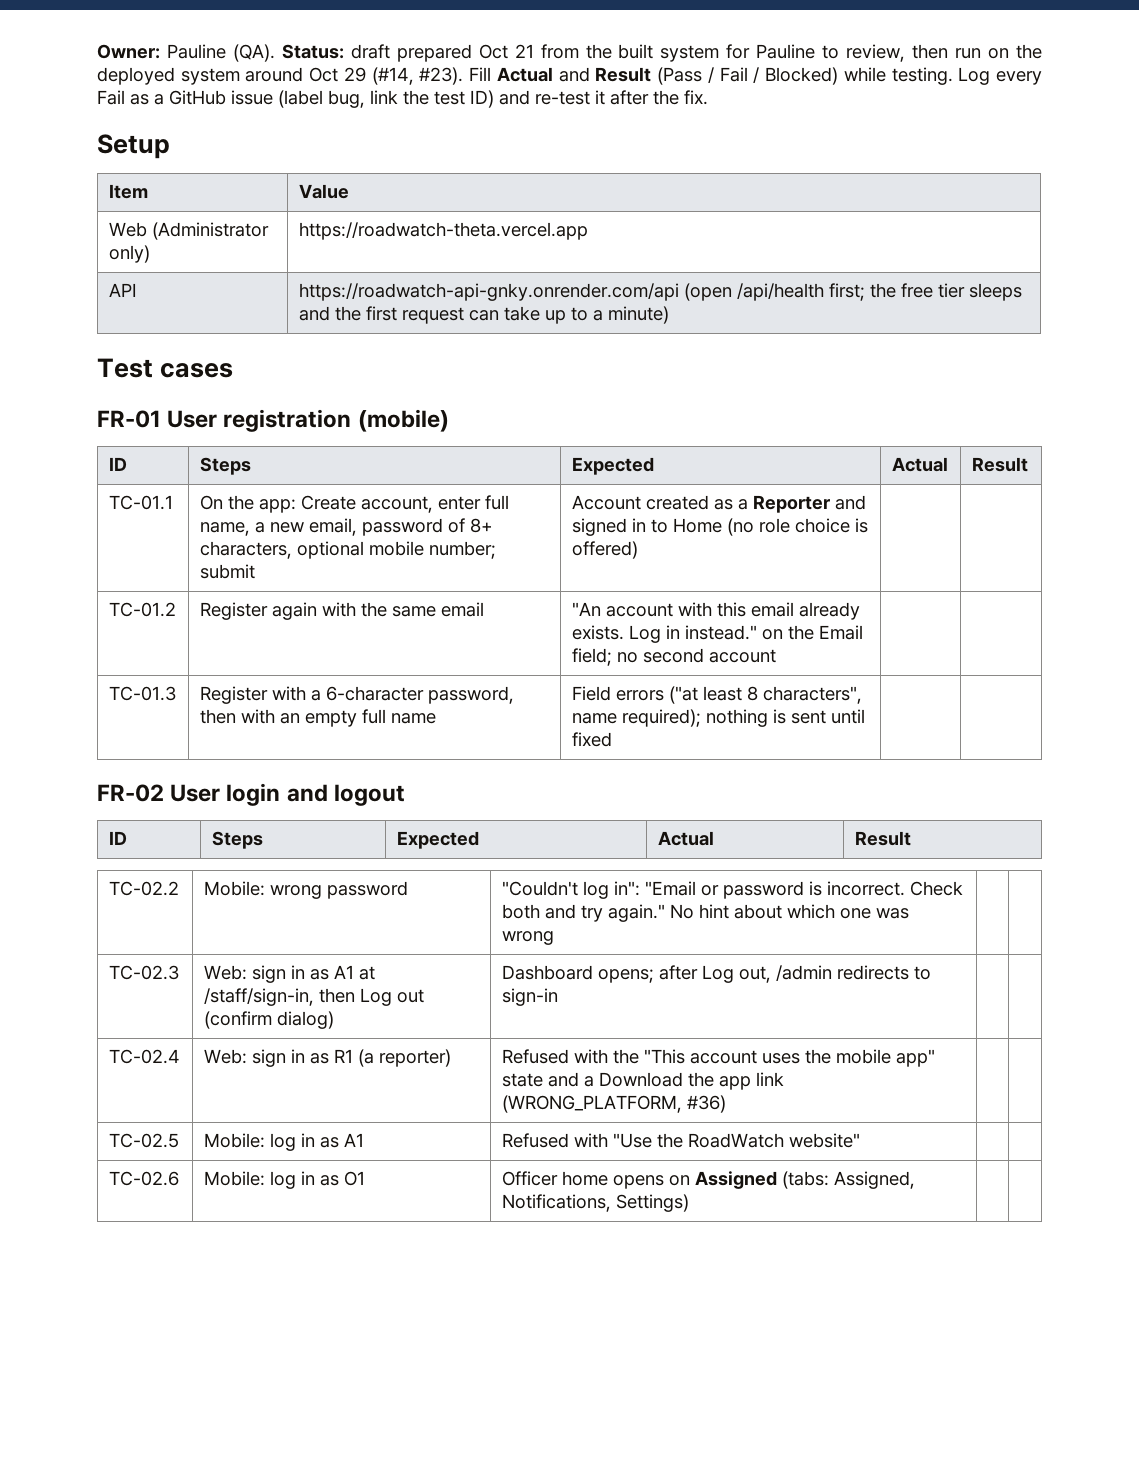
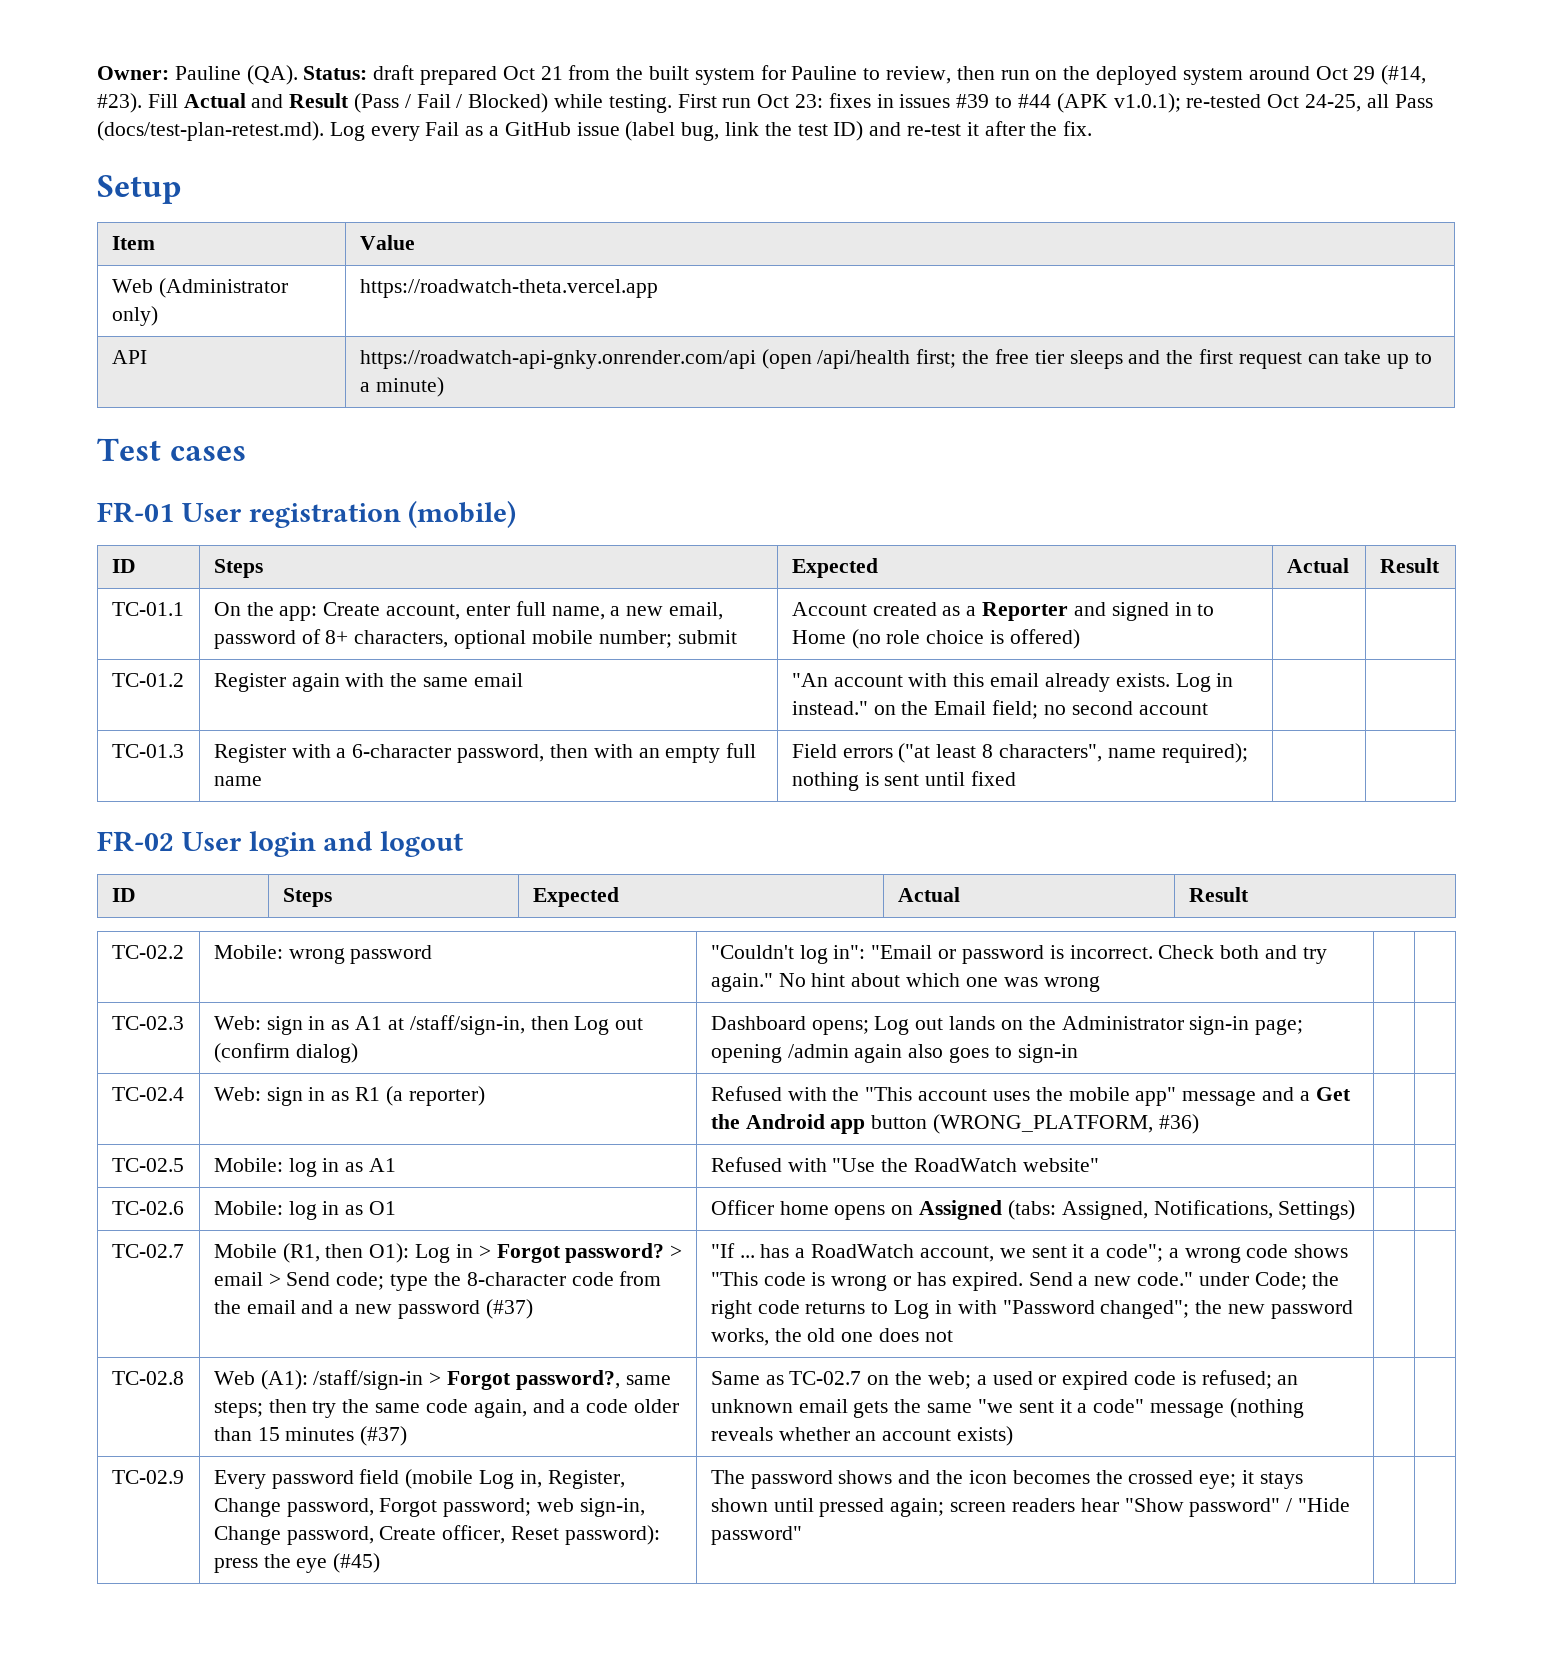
- Log every Fail as a GitHub issue (label bug, link the test ID) and re-test it after the fix.
+ First run Oct 23: fixes in issues #39 to #44 (APK v1.0.1); re-tested Oct 24-25, all Pass (docs/test-plan-retest.md). Log every Fail as a GitHub issue (label bug, link the test ID) and re-test it after the fix.
- TC-02.3 | Web: sign in as A1 at /staff/sign-in, then Log out (confirm dialog) | Dashboard opens; after Log out, /admin redirects to sign-in | |
+ TC-02.3 | Web: sign in as A1 at /staff/sign-in, then Log out (confirm dialog) | Dashboard opens; Log out lands on the Administrator sign-in page; opening /admin again also goes to sign-in | |
- TC-02.4 | Web: sign in as R1 (a reporter) | Refused with the "This account uses the mobile app" state and a Download the app link (WRONG_PLATFORM, #36) | |
+ TC-02.4 | Web: sign in as R1 (a reporter) | Refused with the "This account uses the mobile app" message and a Get the Android app button (WRONG_PLATFORM, #36) | |
+ TC-02.7 | Mobile (R1, then O1): Log in > Forgot password? > email > Send code; type the 8-character code from the email and a new password (#37) | "If ... has a RoadWatch account, we sent it a code"; a wrong code shows "This code is wrong or has expired. Send a new code." under Code; the right code returns to Log in with "Password changed"; the new password works, the old one does not | |
+ TC-02.8 | Web (A1): /staff/sign-in > Forgot password?, same steps; then try the same code again, and a code older than 15 minutes (#37) | Same as TC-02.7 on the web; a used or expired code is refused; an unknown email gets the same "we sent it a code" message (nothing reveals whether an account exists) | |
+ TC-02.9 | Every password field (mobile Log in, Register, Change password, Forgot password; web sign-in, Change password, Create officer, Reset password): press the eye (#45) | The password shows and the icon becomes the crossed eye; it stays shown until pressed again; screen readers hear "Show password" / "Hide password"

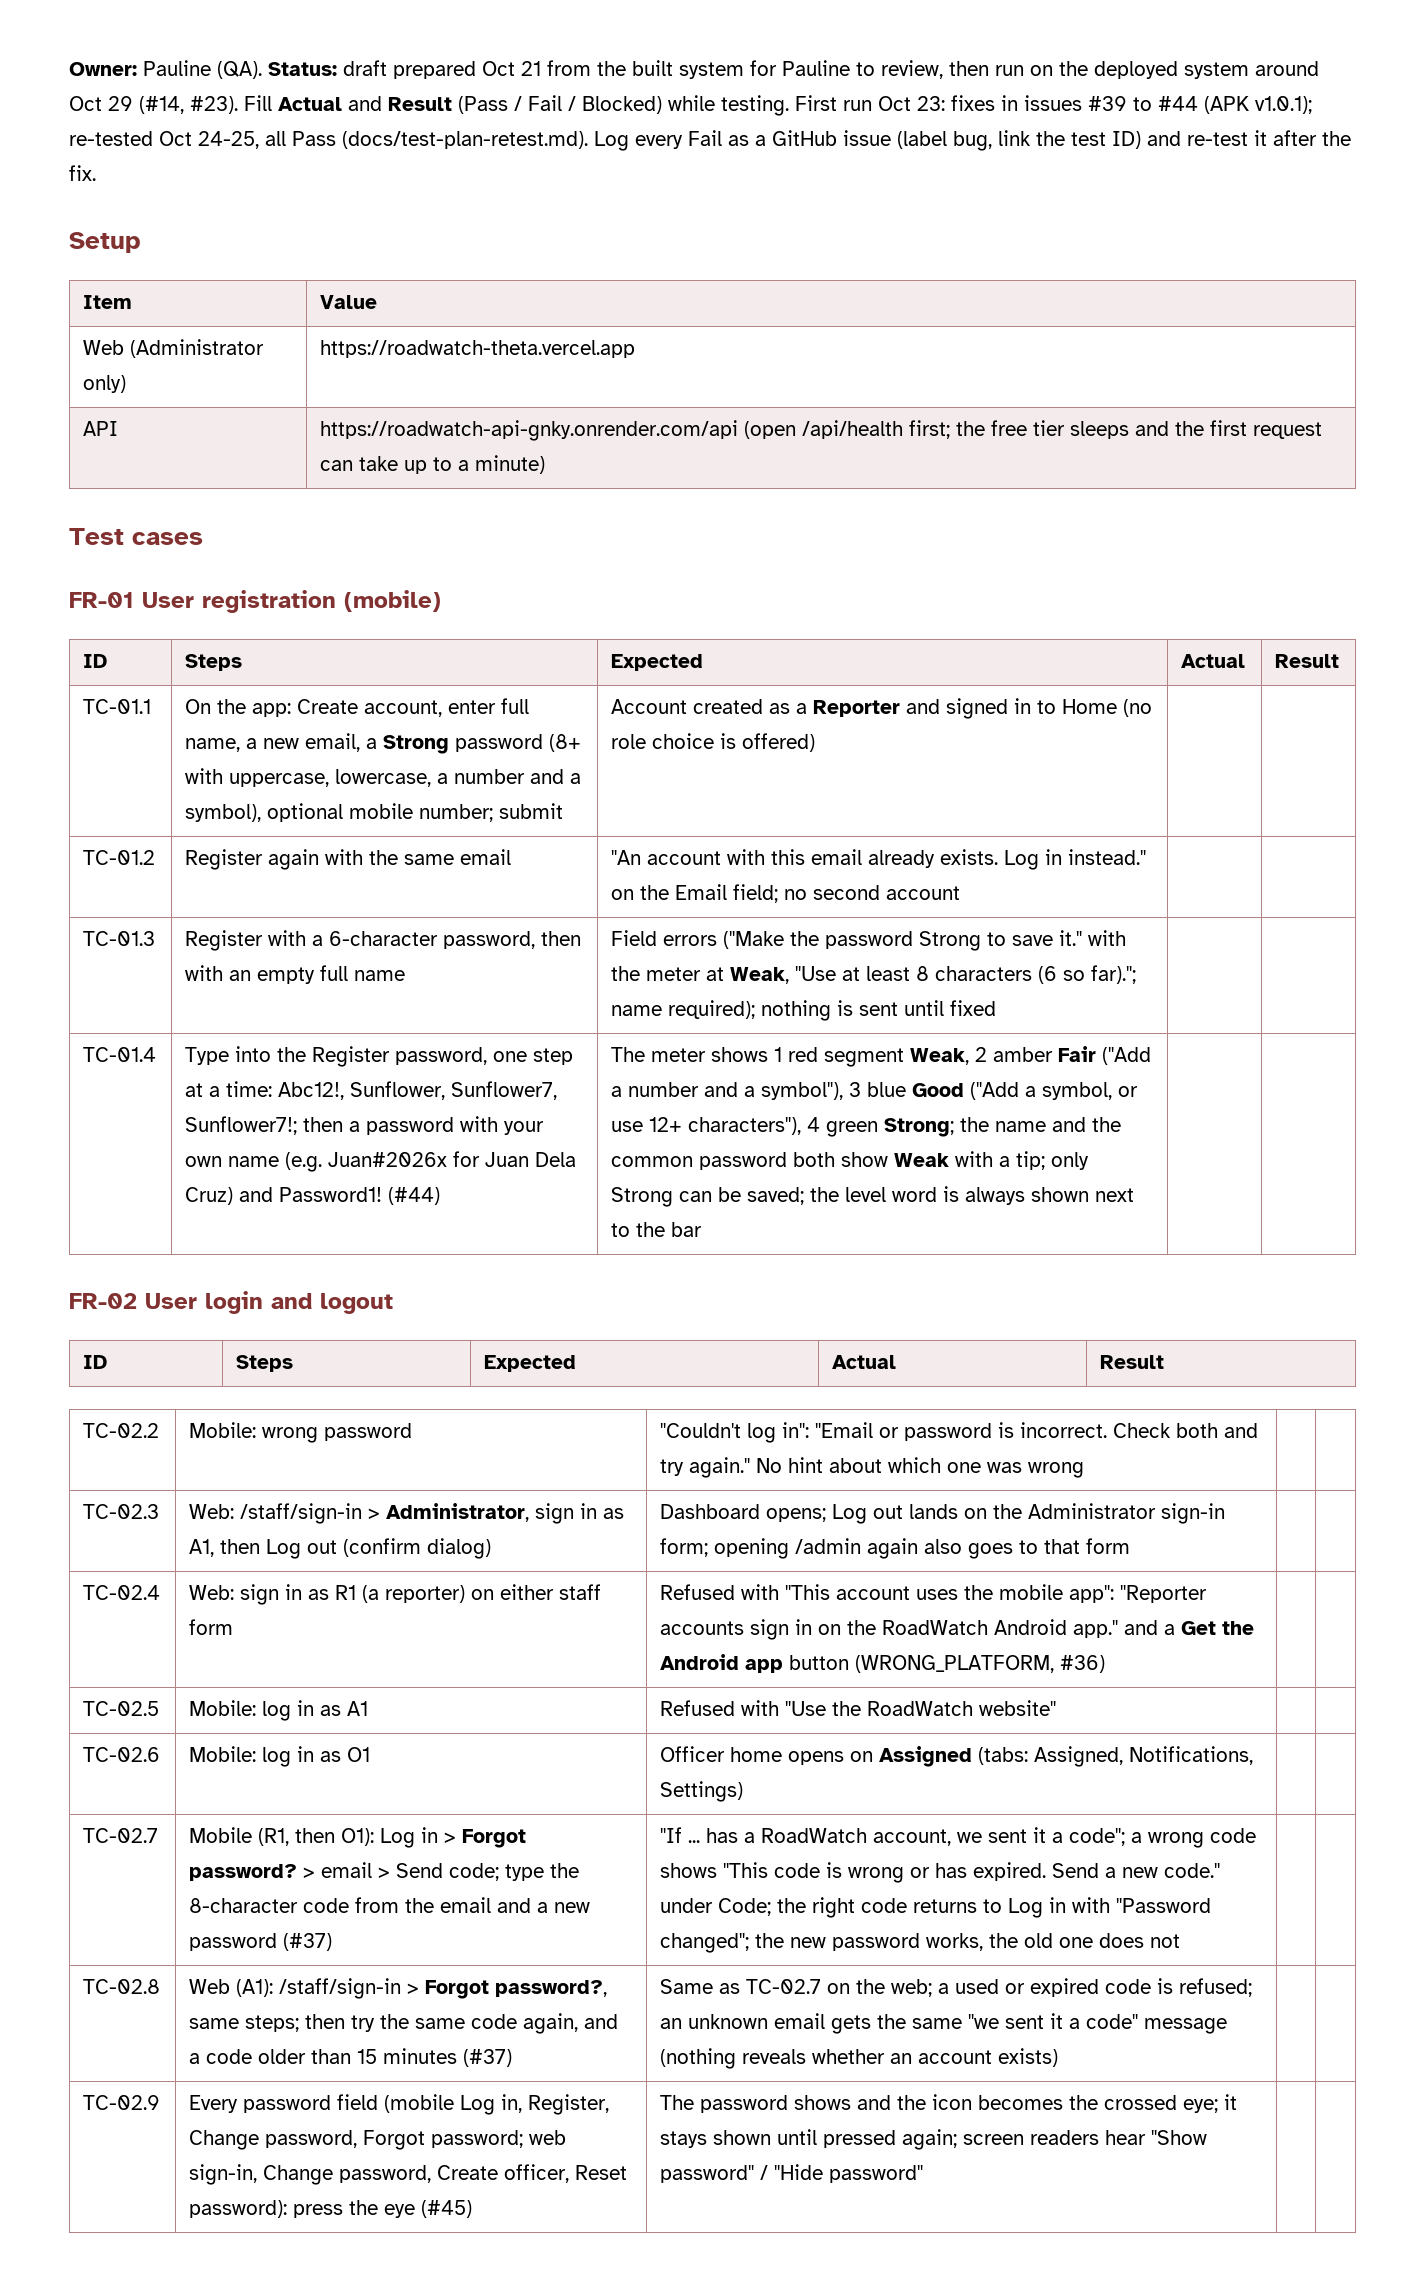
- On the app: Create account, enter full name, a new email, password of 8+ characters, optional mobile number; submit
+ On the app: Create account, enter full name, a new email, a Strong password (8+ with uppercase, lowercase, a number and a symbol), optional mobile number; submit
- Field errors ("at least 8 characters", name required); nothing is sent until fixed
+ Field errors ("Make the password Strong to save it." with the meter at Weak, "Use at least 8 characters (6 so far)."; name required); nothing is sent until fixed
+ TC-01.4 | Type into the Register password, one step at a time: Abc12!, Sunflower, Sunflower7, Sunflower7!; then a password with your own name (e.g. Juan#2026x for Juan Dela Cruz) and Password1! (#44) | The meter shows 1 red segment Weak, 2 amber Fair ("Add a number and a symbol"), 3 blue Good ("Add a symbol, or use 12+ characters"), 4 green Strong; the name and the common password both show Weak with a tip; only Strong can be saved; the level word is always shown next to the bar
- TC-02.3 | Web: sign in as A1 at /staff/sign-in, then Log out (confirm dialog) | Dashboard opens; Log out lands on the Administrator sign-in page; opening /admin again also goes to sign-in | |
+ TC-02.3 | Web: /staff/sign-in > Administrator, sign in as A1, then Log out (confirm dialog) | Dashboard opens; Log out lands on the Administrator sign-in form; opening /admin again also goes to that form | |
- TC-02.4 | Web: sign in as R1 (a reporter) | Refused with the "This account uses the mobile app" message and a Get the Android app button (WRONG_PLATFORM, #36) | |
+ TC-02.4 | Web: sign in as R1 (a reporter) on either staff form | Refused with "This account uses the mobile app": "Reporter accounts sign in on the RoadWatch Android app." and a Get the Android app button (WRONG_PLATFORM, #36) | |

